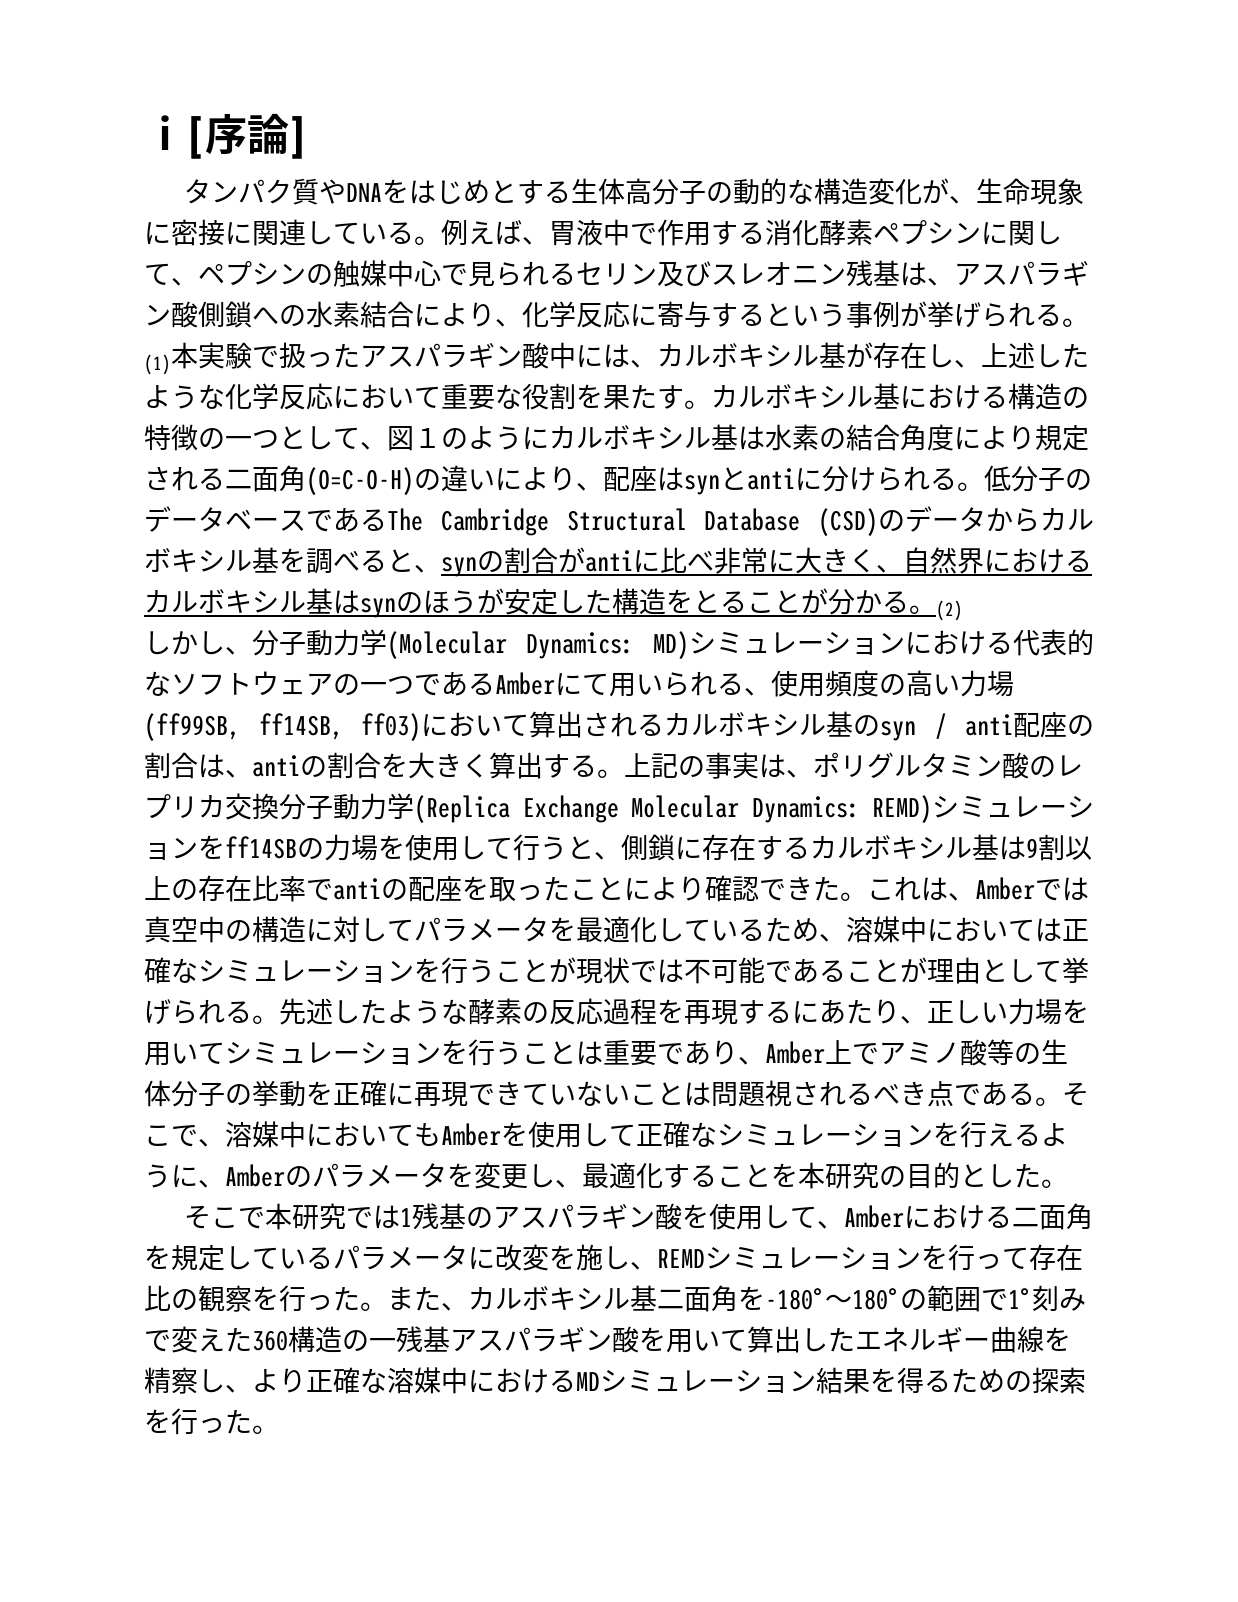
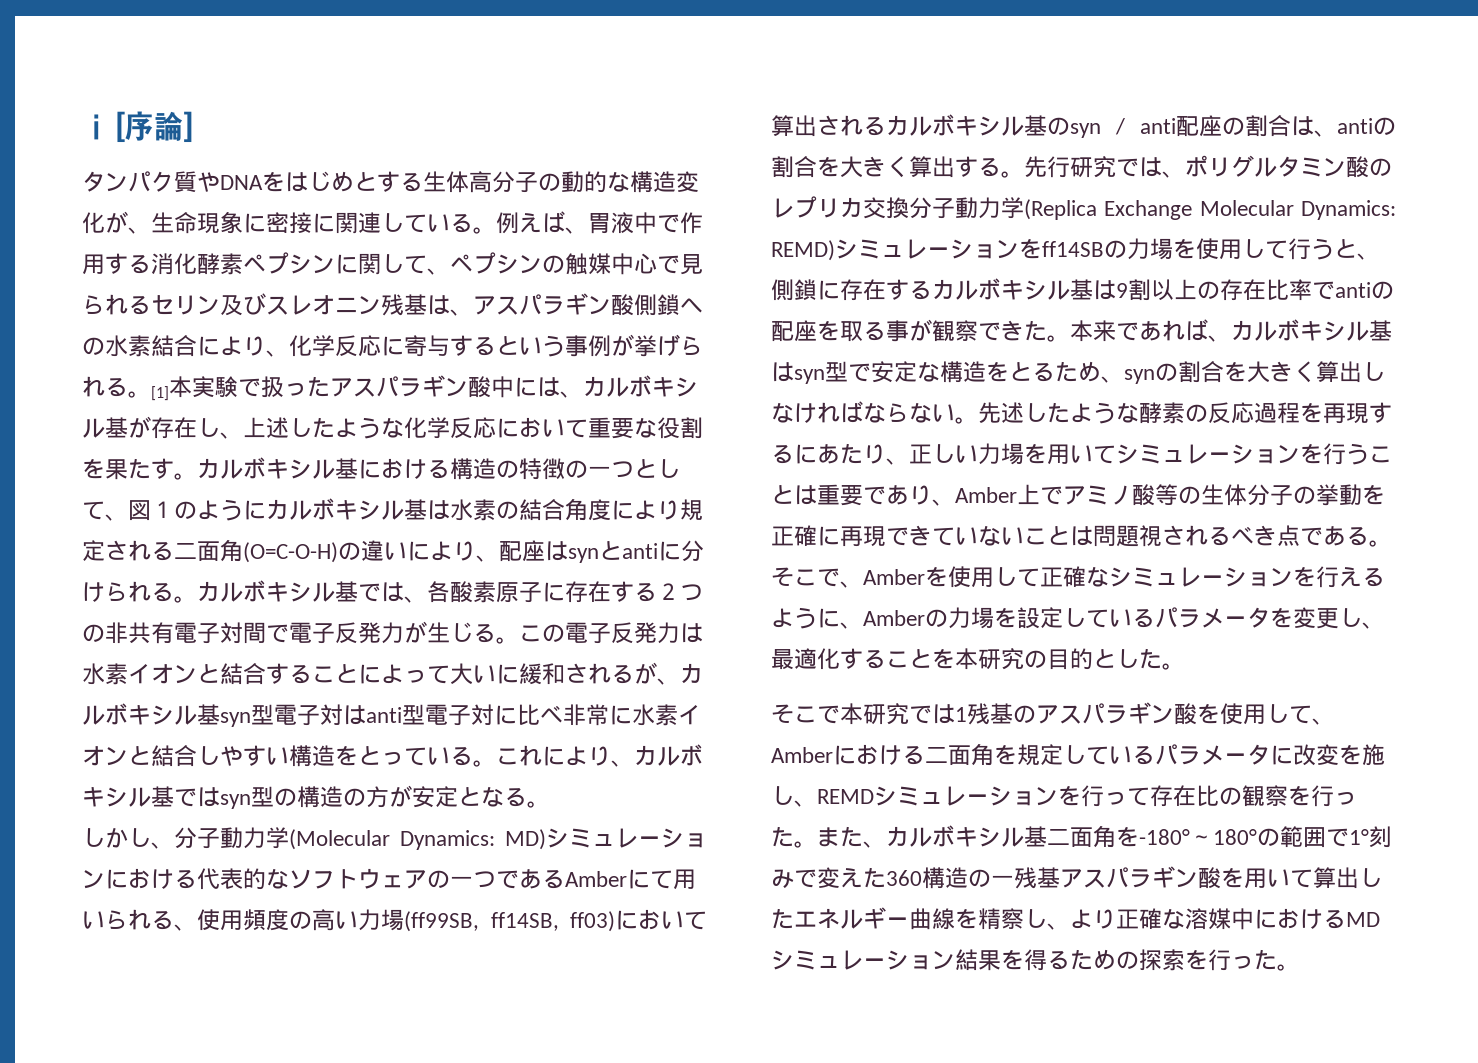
- (1)本実験で扱ったアスパラギン酸中には、カルボキシル基が存在し、上述したような化学反応において重要な役割を果たす。
+ [1]本実験で扱ったアスパラギン酸中には、カルボキシル基が存在し、上述したような化学反応において重要な役割を果たす。
- 低分子のデータベースであるThe Cambridge Structural Database (CSD)のデータからカルボキシル基を調べると、synの割合がantiに比べ非常に大きく、自然界におけるカルボキシル基はsynのほうが安定した構造をとることが分かる。(2)
+ カルボキシル基では、各酸素原子に存在する２つの非共有電子対間で電子反発力が生じる。この電子反発力は水素イオンと結合することによって大いに緩和されるが、カルボキシル基syn型電子対はanti型電子対に比べ非常に水素イオンと結合しやすい構造をとっている。これにより、カルボキシル基ではsyn型の構造の方が安定となる。
- 上記の事実は、ポリグルタミン酸のレプリカ交換分子動力学(Replica Exchange Molecular Dynamics: REMD)シミュレーションをff14SBの力場を使用して行うと、側鎖に存在するカルボキシル基は9割以上の存在比率でantiの配座を取ったことにより確認できた。これは、Amberでは真空中の構造に対してパラメータを最適化しているため、溶媒中においては正確なシミュレーションを行うことが現状では不可能であることが理由として挙げられる。
+ 先行研究では、ポリグルタミン酸のレプリカ交換分子動力学(Replica Exchange Molecular Dynamics: REMD)シミュレーションをff14SBの力場を使用して行うと、側鎖に存在するカルボキシル基は9割以上の存在比率でantiの配座を取る事が観察できた。本来であれば、カルボキシル基はsyn型で安定な構造をとるため、synの割合を大きく算出しなければならない。
- そこで、溶媒中においてもAmberを使用して正確なシミュレーションを行えるように、Amberのパラメータを変更し、最適化することを本研究の目的とした。
+ そこで、Amberを使用して正確なシミュレーションを行えるように、Amberの力場を設定しているパラメータを変更し、最適化することを本研究の目的とした。

